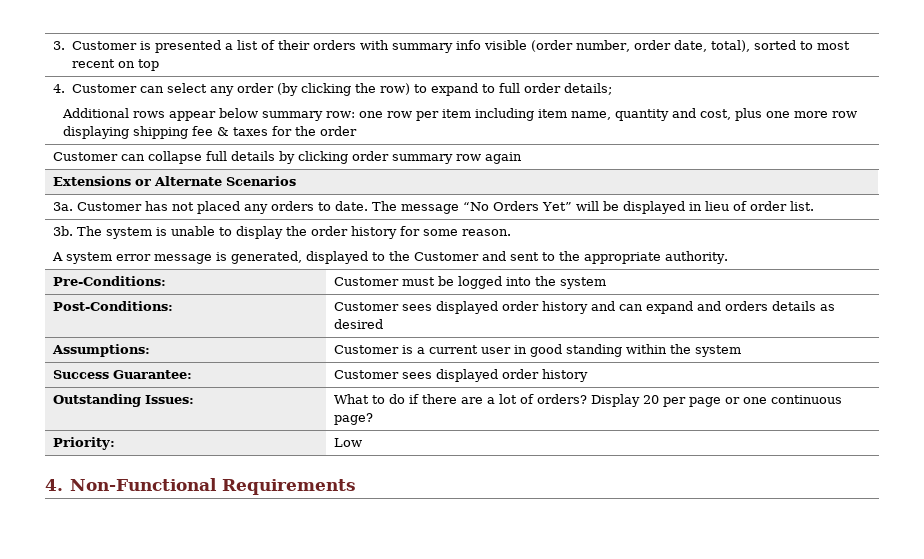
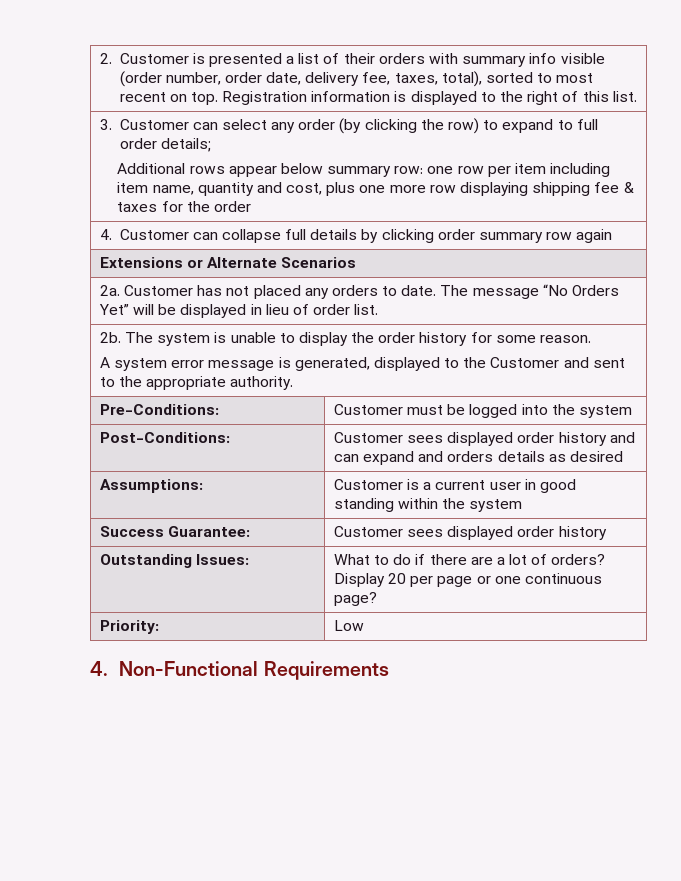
- 3. Customer is presented a list of their orders with summary info visible (order number, order date, total), sorted to most recent on top
- 4. Customer can select any order (by clicking the row) to expand to full order details;
+ 2. Customer is presented a list of their orders with summary info visible (order number, order date, delivery fee, taxes, total), sorted to most recent on top. Registration information is displayed to the right of this list.
+ 3. Customer can select any order (by clicking the row) to expand to full order details;
- Customer can collapse full details by clicking order summary row again
+ 4. Customer can collapse full details by clicking order summary row again
- 3a. Customer has not placed any orders to date. The message “No Orders Yet” will be displayed in lieu of order list.
+ 2a. Customer has not placed any orders to date. The message “No Orders Yet” will be displayed in lieu of order list.
- 3b. The system is unable to display the order history for some reason.
+ 2b. The system is unable to display the order history for some reason.

